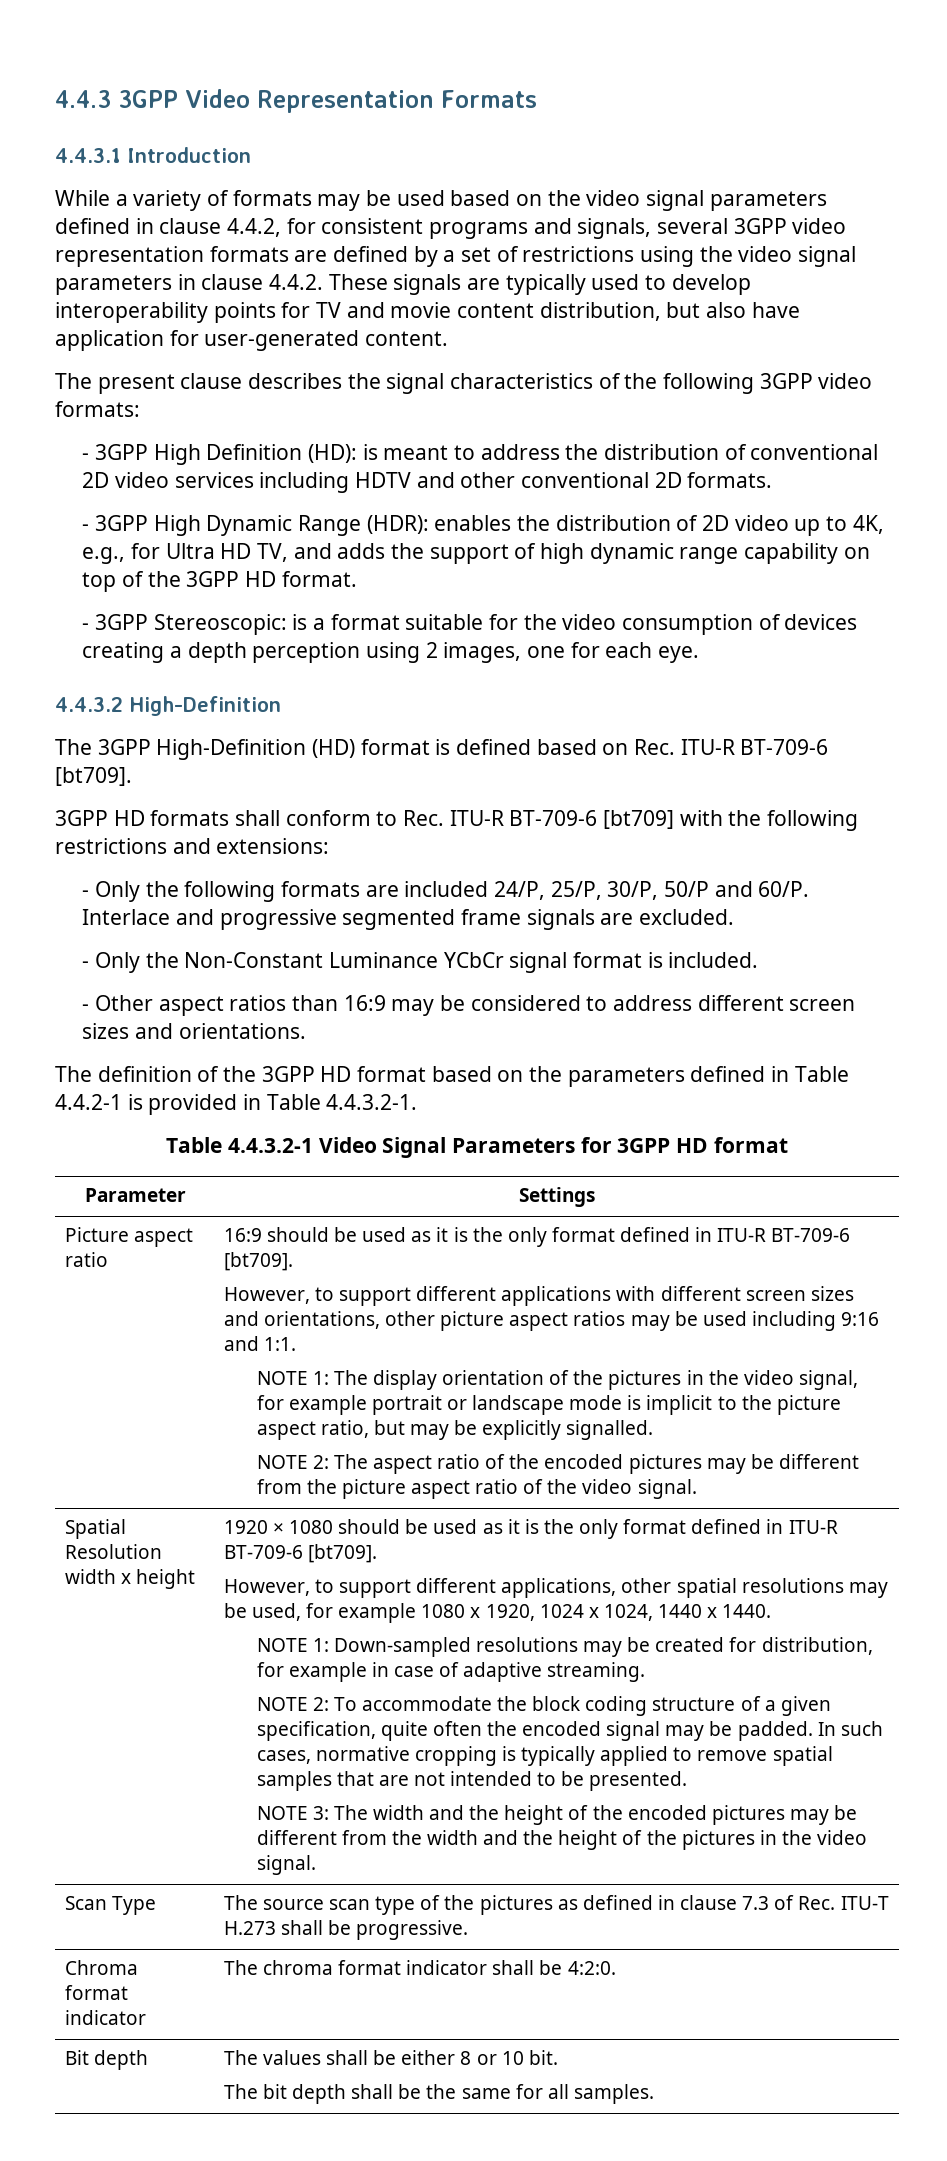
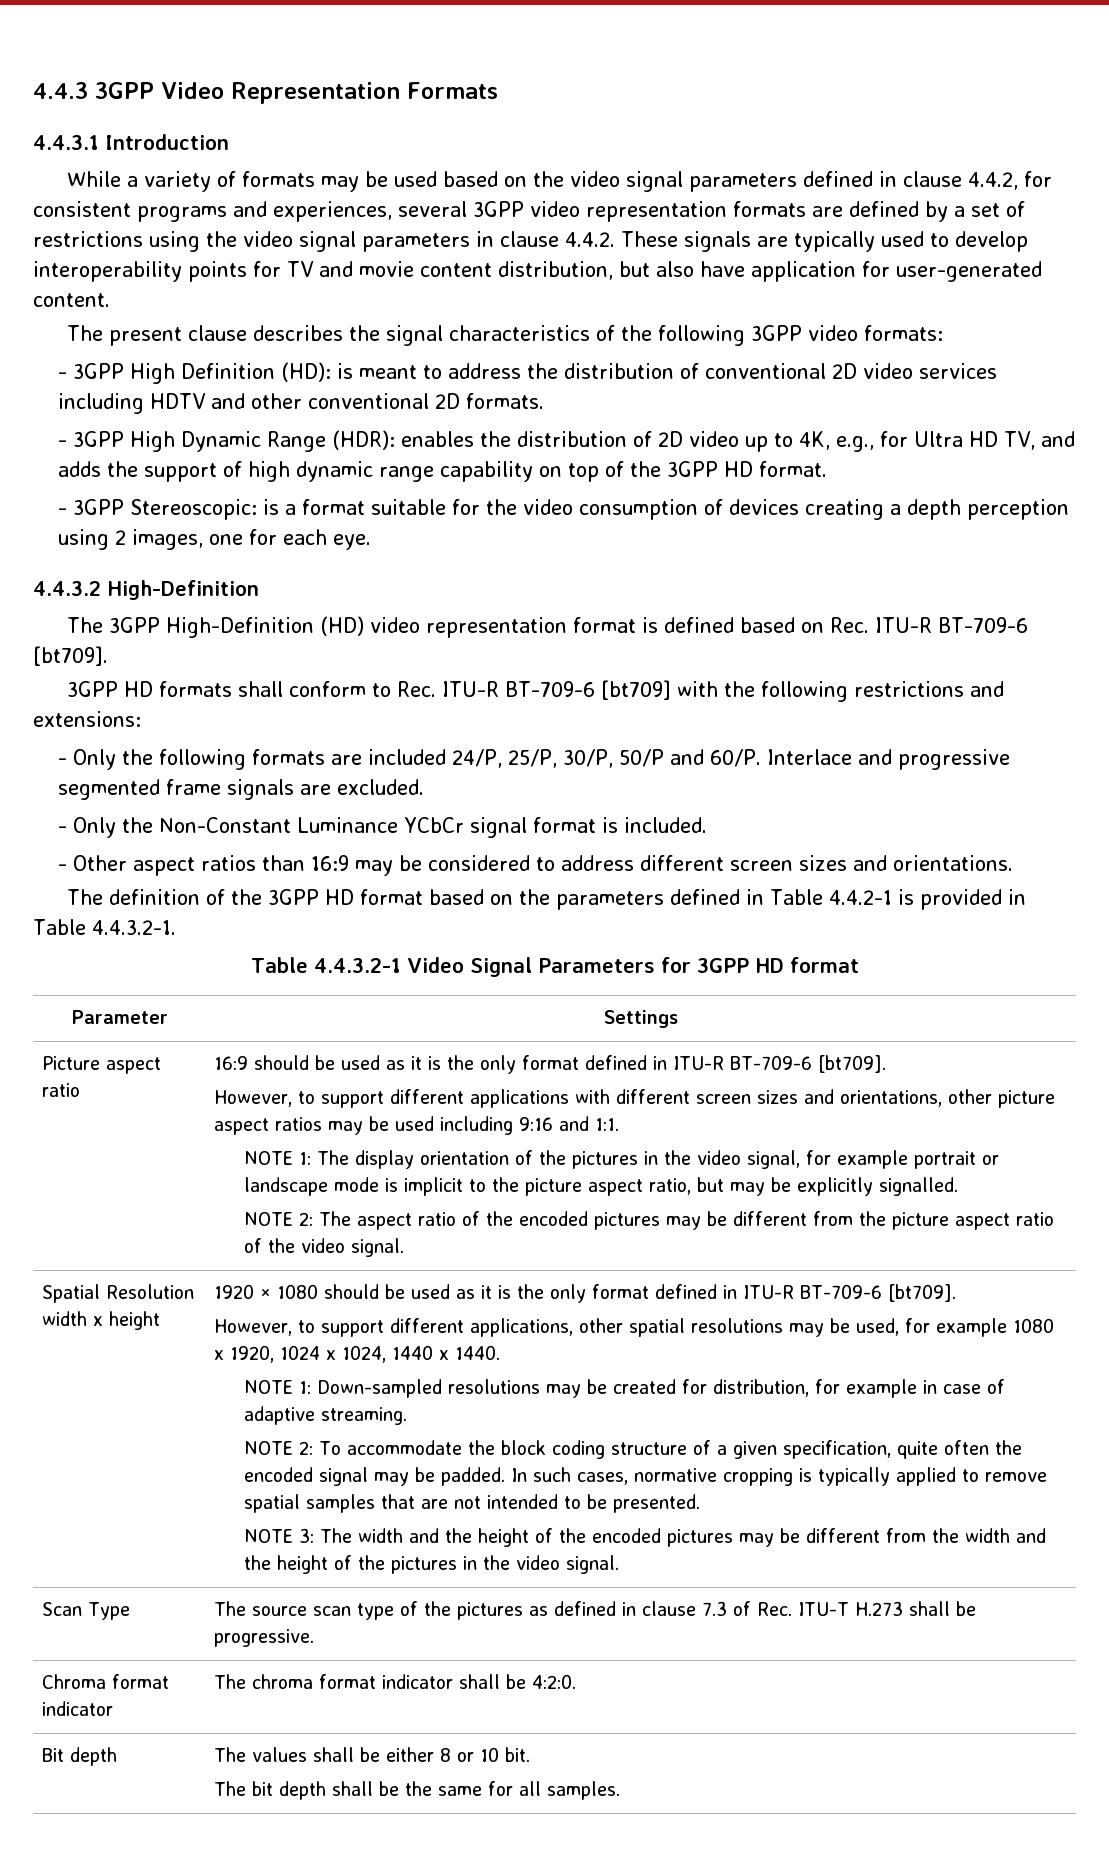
- While a variety of formats may be used based on the video signal parameters defined in clause 4.4.2, for consistent programs and signals, several 3GPP video representation formats are defined by a set of restrictions using the video signal parameters in clause 4.4.2. These signals are typically used to develop interoperability points for TV and movie content distribution, but also have application for user-generated content.
+ While a variety of formats may be used based on the video signal parameters defined in clause 4.4.2, for consistent programs and experiences, several 3GPP video representation formats are defined by a set of restrictions using the video signal parameters in clause 4.4.2. These signals are typically used to develop interoperability points for TV and movie content distribution, but also have application for user-generated content.
- The 3GPP High-Definition (HD) format is defined based on Rec. ITU-R BT-709-6 [bt709].
+ The 3GPP High-Definition (HD) video representation format is defined based on Rec. ITU-R BT-709-6 [bt709].

